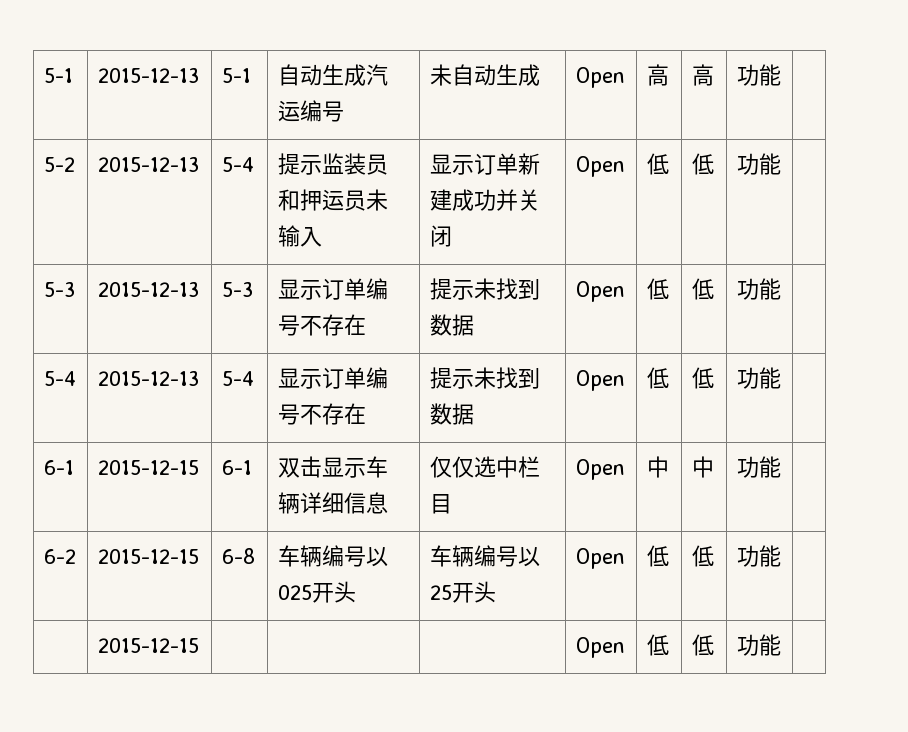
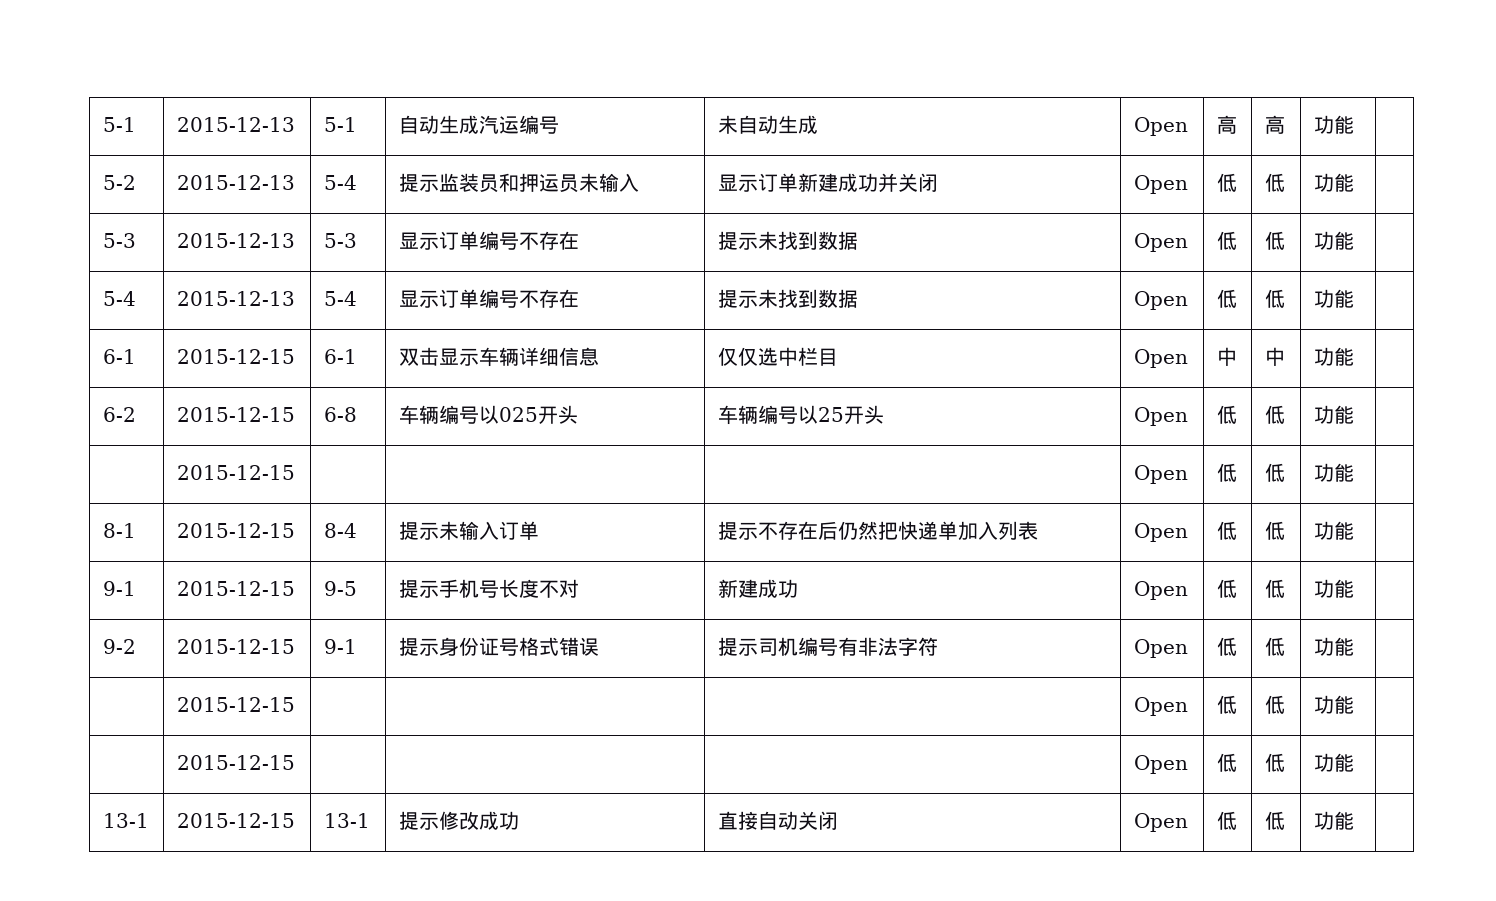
+ 8-1 | 2015-12-15 | 8-4 | 提示未输入订单 | 提示不存在后仍然把快递单加入列表 | Open | 低 | 低 | 功能 |
+ 9-1 | 2015-12-15 | 9-5 | 提示手机号长度不对 | 新建成功 | Open | 低 | 低 | 功能 |
+ 9-2 | 2015-12-15 | 9-1 | 提示身份证号格式错误 | 提示司机编号有非法字符 | Open | 低 | 低 | 功能 |
+ | 2015-12-15 | | | | Open | 低 | 低 | 功能 |
+ | 2015-12-15 | | | | Open | 低 | 低 | 功能 |
+ 13-1 | 2015-12-15 | 13-1 | 提示修改成功 | 直接自动关闭 | Open | 低 | 低 | 功能 |

